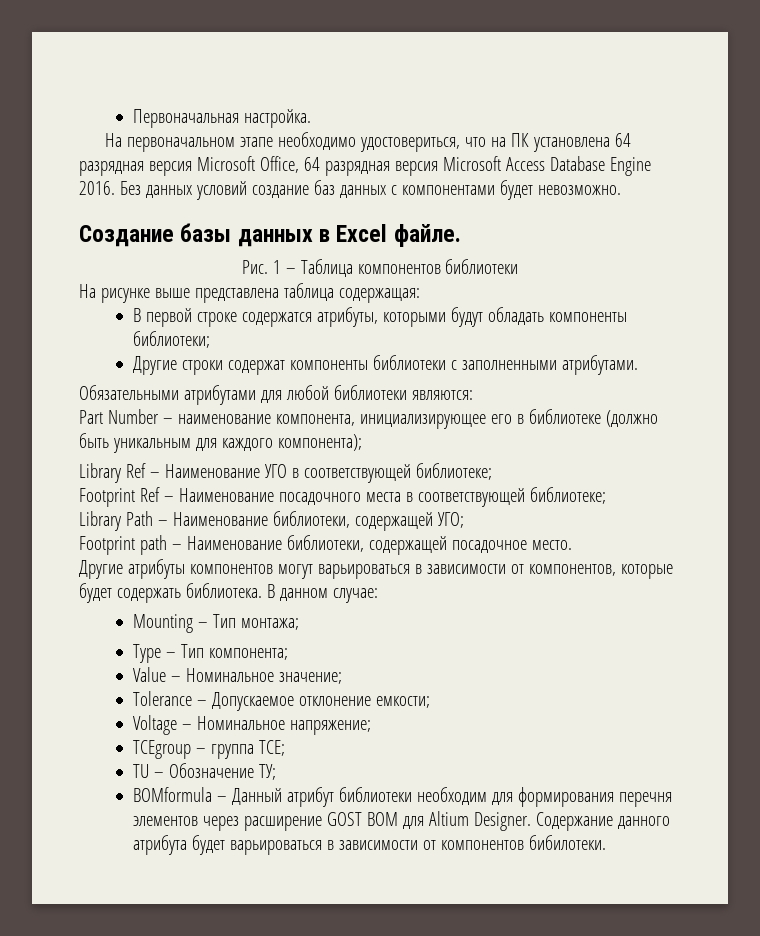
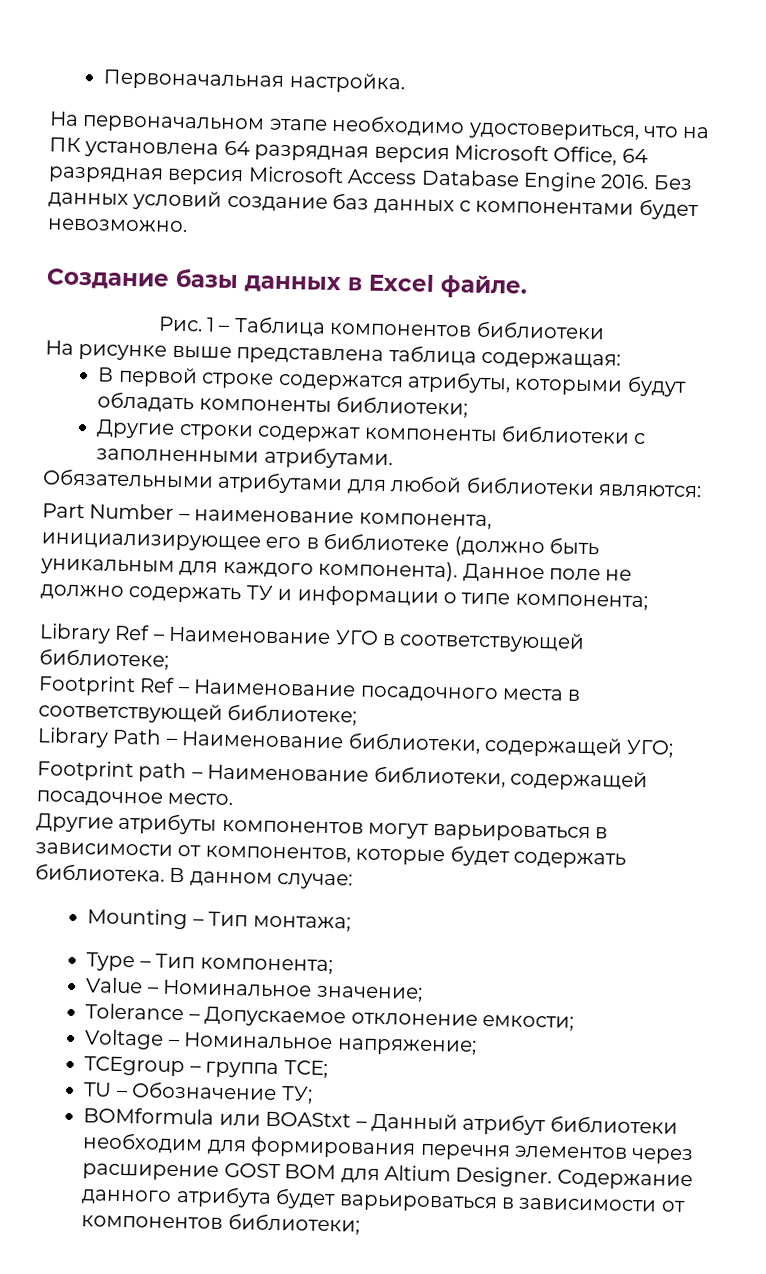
- Part Number – наименование компонента, инициализирующее его в библиотеке (должно быть уникальным для каждого компонента);
+ Part Number – наименование компонента, инициализирующее его в библиотеке (должно быть уникальным для каждого компонента). Данное поле не должно содержать ТУ и информации о типе компонента;
- BOMformula – Данный атрибут библиотеки необходим для формирования перечня элементов через расширение GOST BOM для Altium Designer.
+ BOMformula или BOAStxt – Данный атрибут библиотеки необходим для формирования перечня элементов через расширение GOST BOM для Altium Designer.
- Содержание данного атрибута будет варьироваться в зависимости от компонентов бибилотеки.
+ Содержание данного атрибута будет варьироваться в зависимости от компонентов библиотеки;

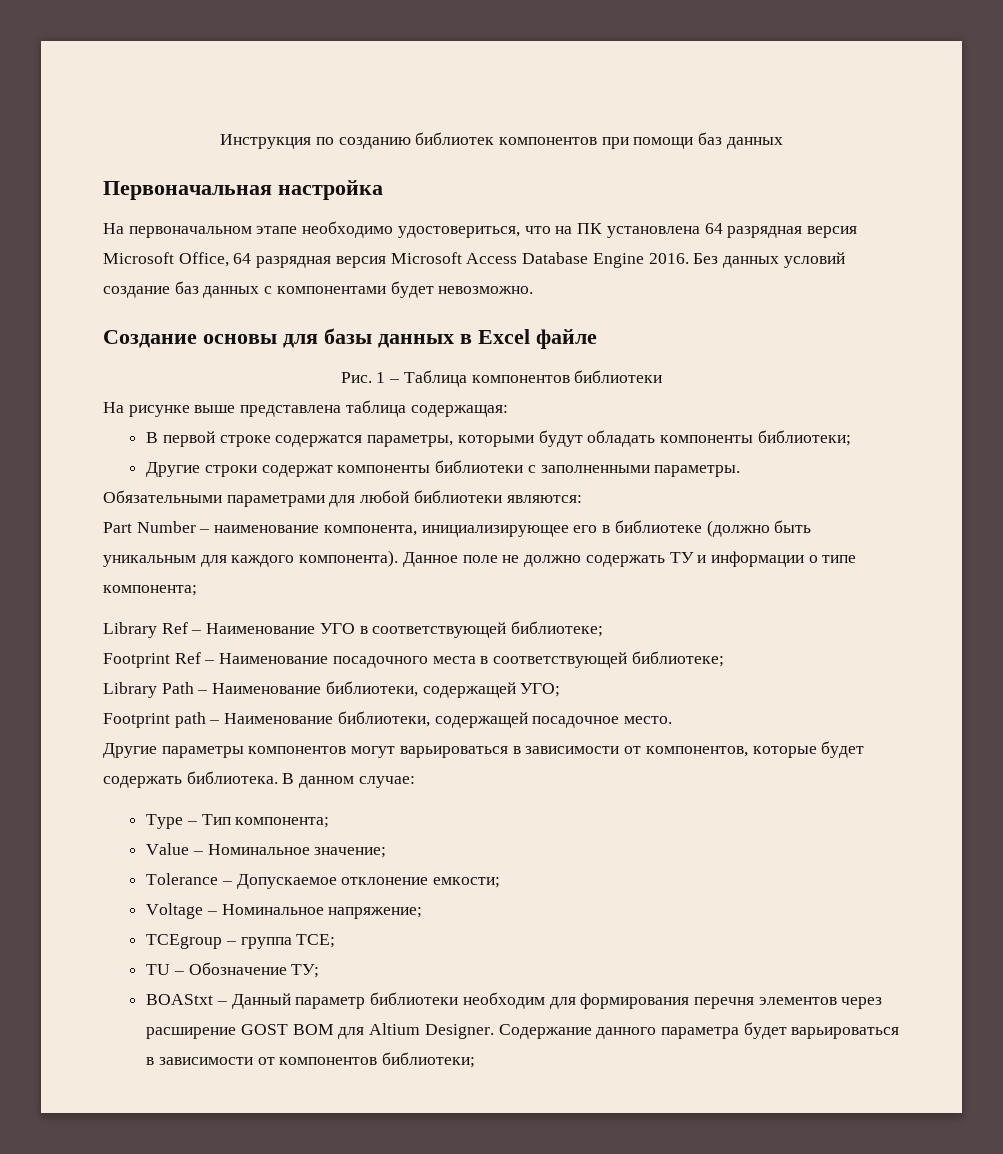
- Первоначальная настройка.
+ Инструкция по созданию библиотек компонентов при помощи баз данных
+ Первоначальная настройка
- Создание базы данных в Excel файле.
+ Создание основы для базы данных в Excel файле
- В первой строке содержатся атрибуты, которыми будут обладать компоненты библиотеки;
+ В первой строке содержатся параметры, которыми будут обладать компоненты библиотеки;
- Другие строки содержат компоненты библиотеки с заполненными атрибутами.
+ Другие строки содержат компоненты библиотеки с заполненными параметры.
- Обязательными атрибутами для любой библиотеки являются:
+ Обязательными параметрами для любой библиотеки являются:
- Другие атрибуты компонентов могут варьироваться в зависимости от компонентов, которые будет содержать библиотека.
+ Другие параметры компонентов могут варьироваться в зависимости от компонентов, которые будет содержать библиотека.
- Mounting – Тип монтажа;
- BOMformula или BOAStxt – Данный атрибут библиотеки необходим для формирования перечня элементов через расширение GOST BOM для Altium Designer.
+ BOAStxt – Данный параметр библиотеки необходим для формирования перечня элементов через расширение GOST BOM для Altium Designer.
- Содержание данного атрибута будет варьироваться в зависимости от компонентов библиотеки;
+ Содержание данного параметра будет варьироваться в зависимости от компонентов библиотеки;

